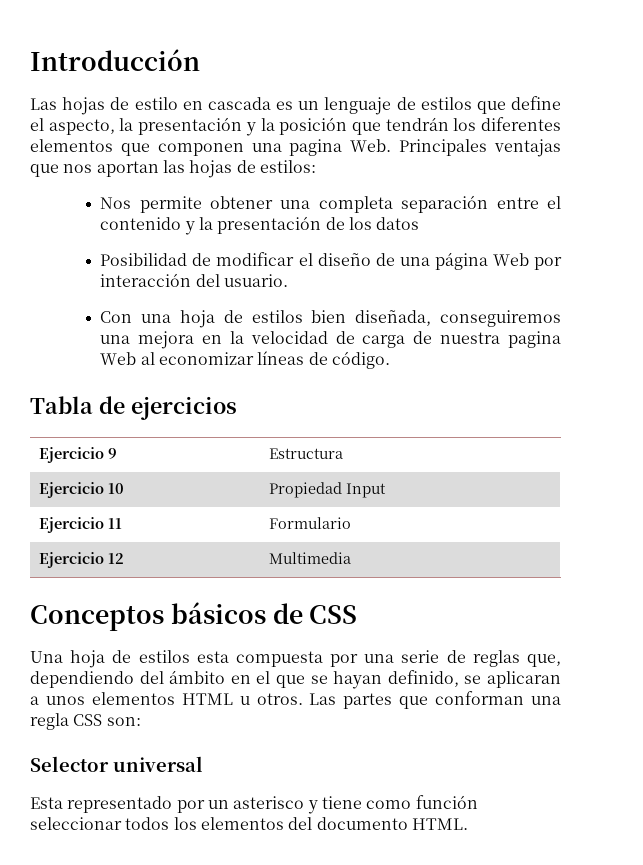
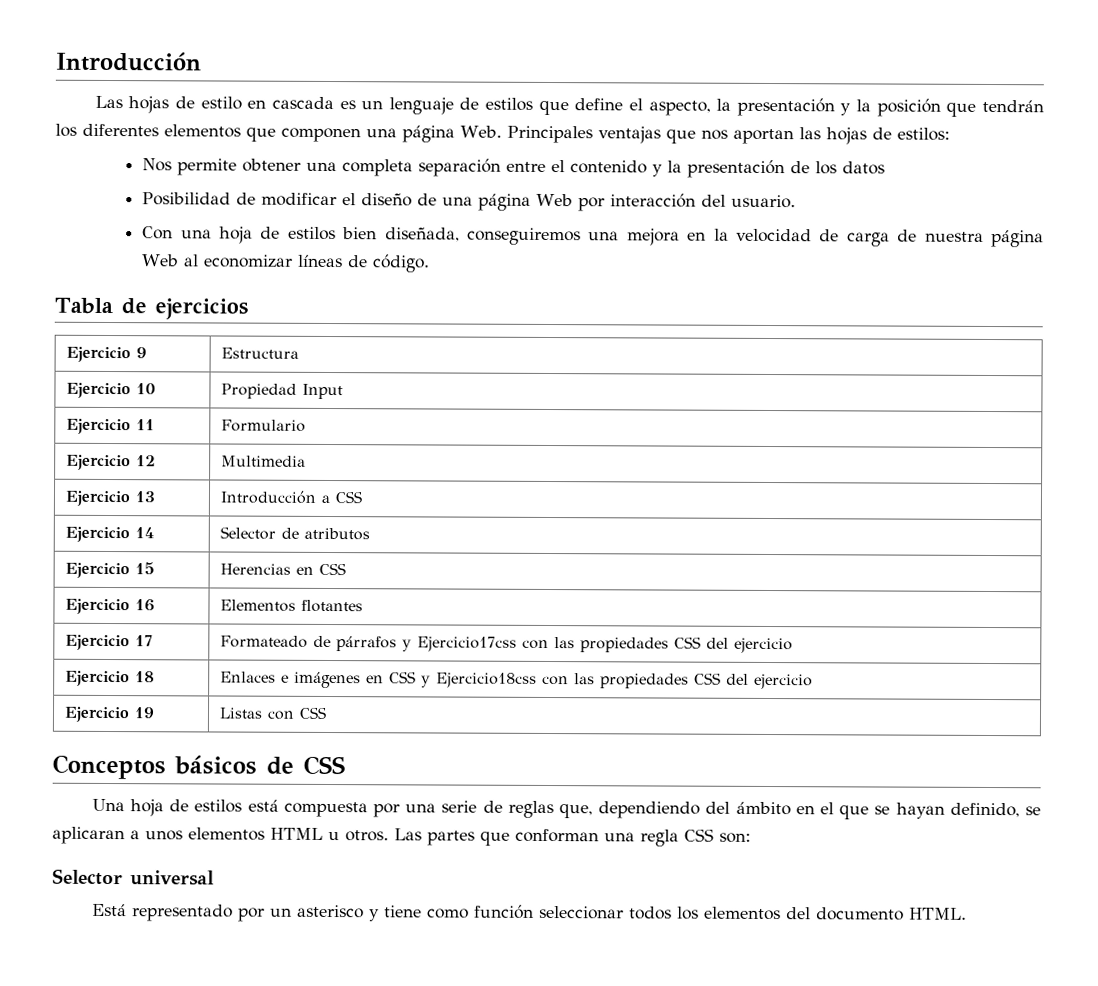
- Las hojas de estilo en cascada es un lenguaje de estilos que define el aspecto, la presentación y la posición que tendrán los diferentes elementos que componen una pagina Web. Principales ventajas que nos aportan las hojas de estilos:
+ Las hojas de estilo en cascada es un lenguaje de estilos que define el aspecto, la presentación y la posición que tendrán los diferentes elementos que componen una página Web. Principales ventajas que nos aportan las hojas de estilos:
- Con una hoja de estilos bien diseñada, conseguiremos una mejora en la velocidad de carga de nuestra pagina Web al economizar líneas de código.
+ Con una hoja de estilos bien diseñada, conseguiremos una mejora en la velocidad de carga de nuestra página Web al economizar líneas de código.
+ Ejercicio 13 | Introducción a CSS
+ Ejercicio 14 | Selector de atributos
+ Ejercicio 15 | Herencias en CSS
+ Ejercicio 16 | Elementos flotantes
+ Ejercicio 17 | Formateado de párrafos y Ejercicio17css con las propiedades CSS del ejercicio
+ Ejercicio 18 | Enlaces e imágenes en CSS y Ejercicio18css con las propiedades CSS del ejercicio
+ Ejercicio 19 | Listas con CSS
- Una hoja de estilos esta compuesta por una serie de reglas que, dependiendo del ámbito en el que se hayan definido, se aplicaran a unos elementos HTML u otros.
+ Una hoja de estilos está compuesta por una serie de reglas que, dependiendo del ámbito en el que se hayan definido, se aplicaran a unos elementos HTML u otros.
- Esta representado por un asterisco y tiene como función seleccionar todos los elementos del documento HTML.
+ Está representado por un asterisco y tiene como función seleccionar todos los elementos del documento HTML.

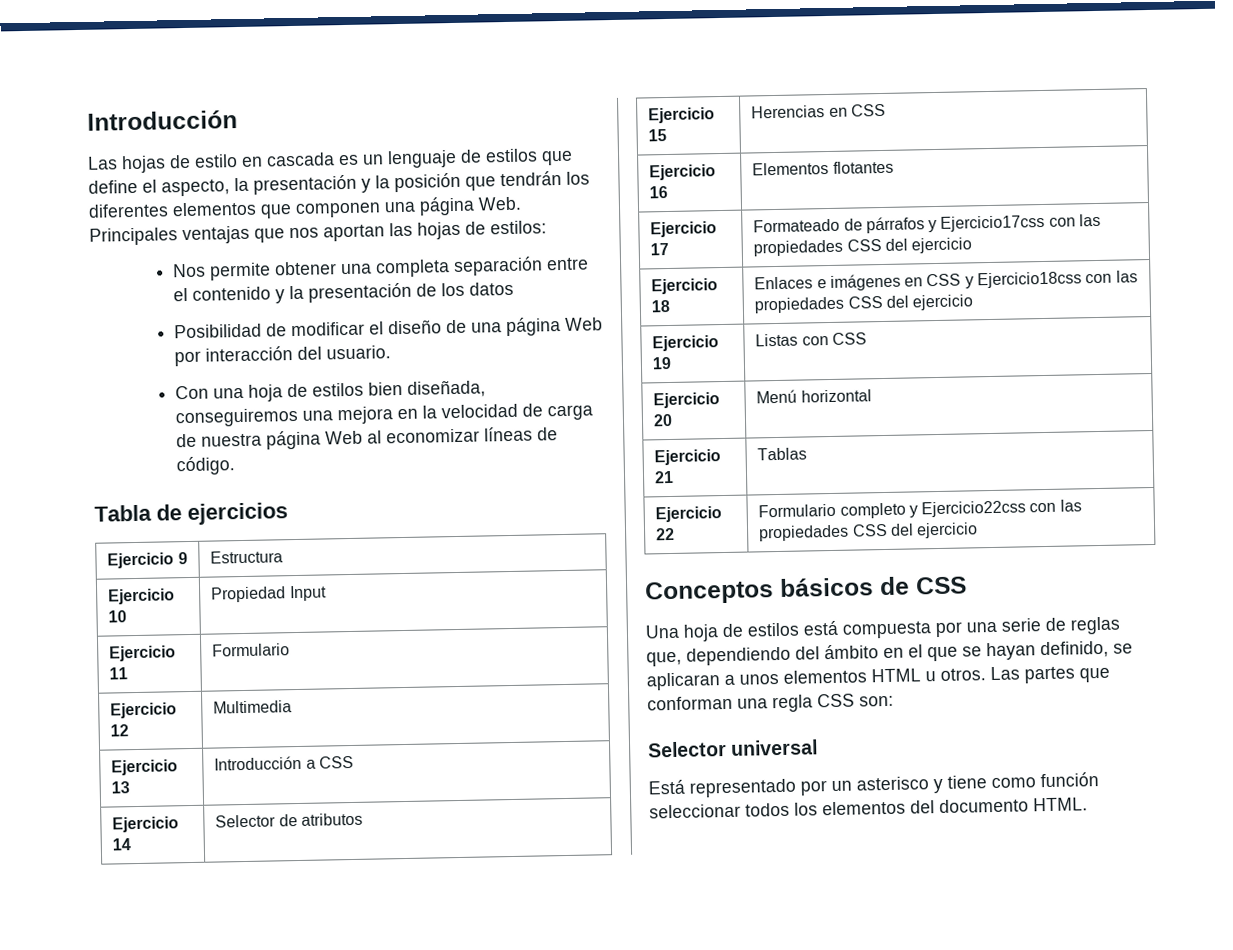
+ Ejercicio 20 | Menú horizontal
+ Ejercicio 21 | Tablas
+ Ejercicio 22 | Formulario completo y Ejercicio22css con las propiedades CSS del ejercicio

